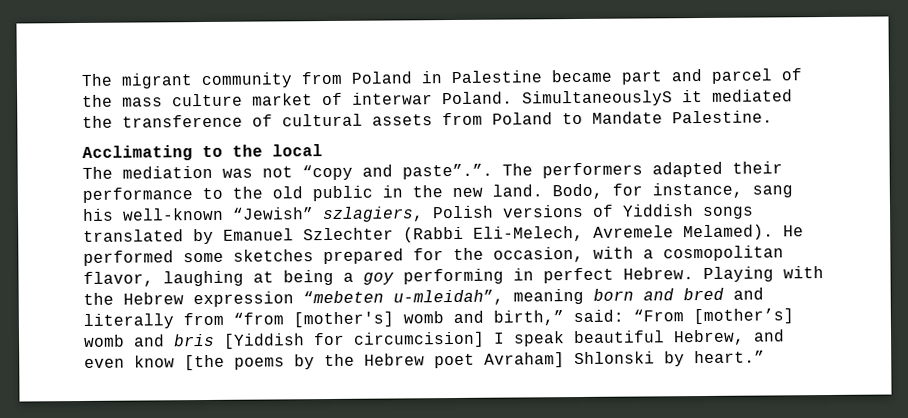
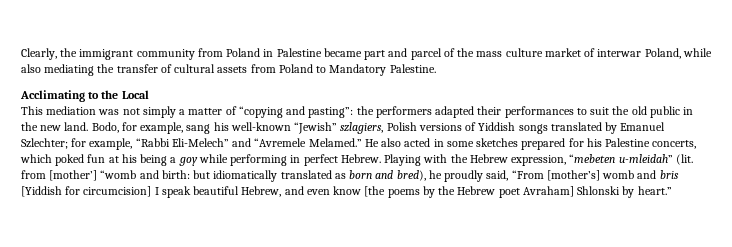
- The migrant community from Poland in Palestine became part and parcel of the mass culture market of interwar Poland. SimultaneouslyS it mediated the transference of cultural assets from Poland to Mandate Palestine.
+ Clearly, the immigrant community from Poland in Palestine became part and parcel of the mass culture market of interwar Poland, while also mediating the transfer of cultural assets from Poland to Mandatory Palestine.
- Acclimating to the local
- The mediation was not “copy and paste”.”. The performers adapted their performance to the old public in the new land.
+ Acclimating to the Local
+ This mediation was not simply a matter of “copying and pasting”: the performers adapted their performances to suit the old public in the new land.
- Bodo, for instance, sang his well-known “Jewish” szlagiers, Polish versions of Yiddish songs translated by Emanuel Szlechter (Rabbi Eli-Melech, Avremele Melamed). He performed some sketches prepared for the occasion, with a cosmopolitan flavor, laughing at being a goy performing in perfect Hebrew.
+ Bodo, for example, sang his well-known “Jewish” szlagiers, Polish versions of Yiddish songs translated by Emanuel Szlechter; for example, “Rabbi Eli-Melech” and “Avremele Melamed.” He also acted in some sketches prepared for his Palestine concerts, which poked fun at his being a goy while performing in perfect Hebrew.
- Playing with the Hebrew expression “mebeten u-mleidah”, meaning born and bred and literally from “from [mother's] womb and birth,” said: “From [mother’s] womb and bris [Yiddish for circumcision] I speak beautiful Hebrew, and even know [the poems by the Hebrew poet Avraham] Shlonski by heart.”
+ Playing with the Hebrew expression, “mebeten u-mleidah” (lit. from [mother’] “womb and birth: but idiomatically translated as born and bred), he proudly said, “From [mother’s] womb and bris [Yiddish for circumcision] I speak beautiful Hebrew, and even know [the poems by the Hebrew poet Avraham] Shlonski by heart.”

